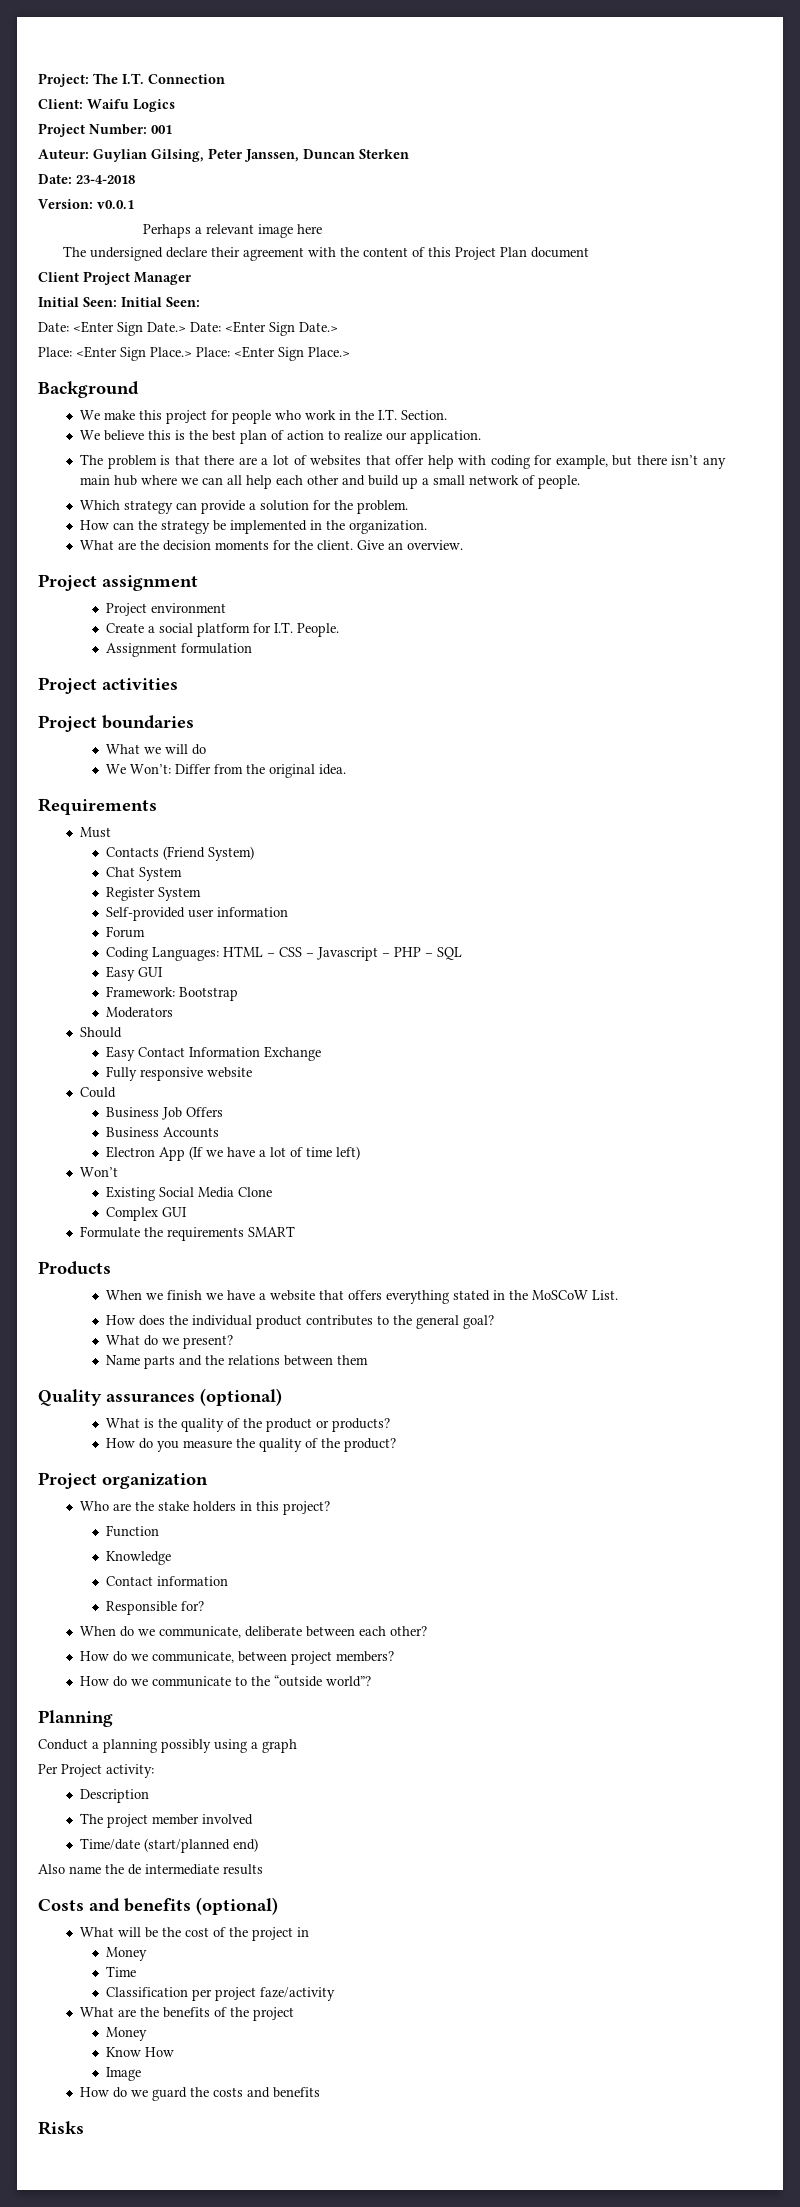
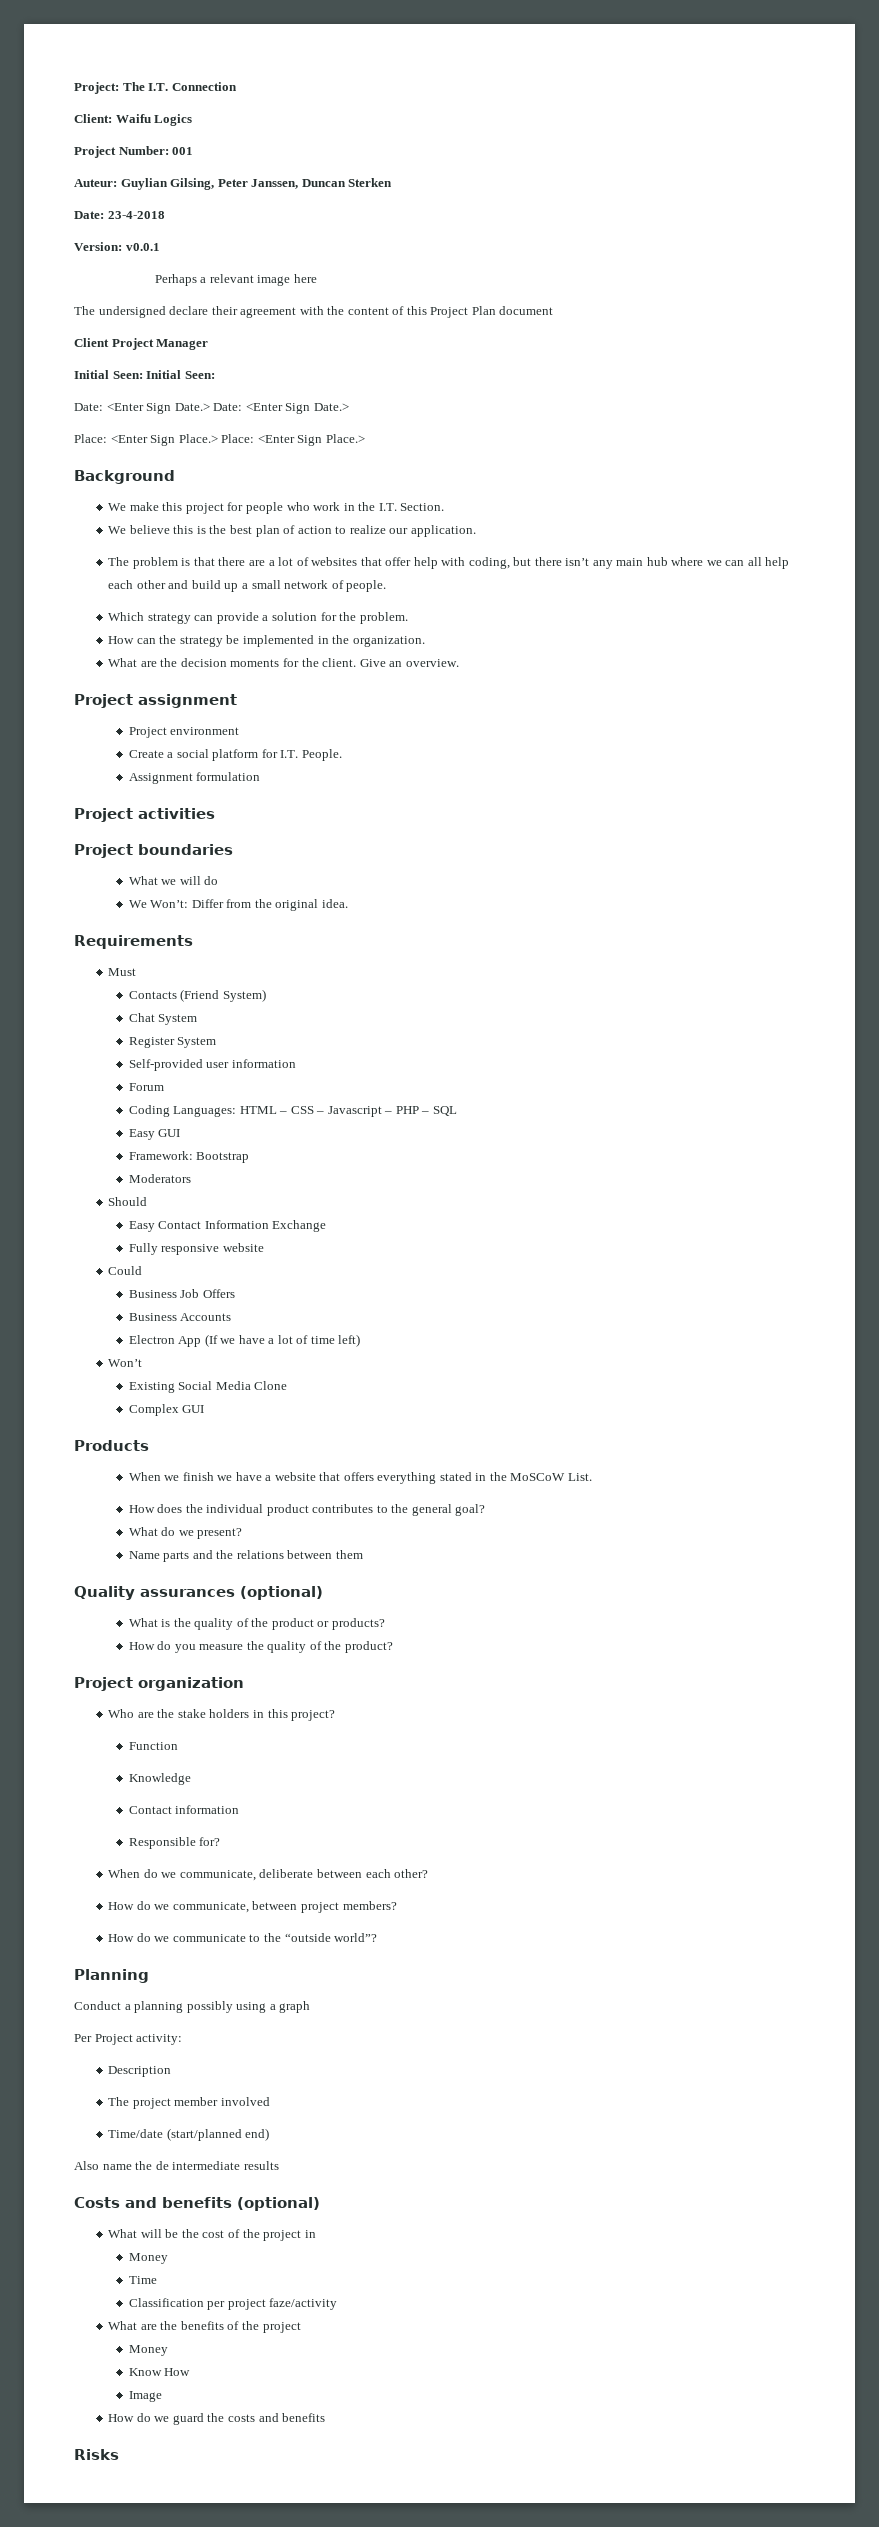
- The problem is that there are a lot of websites that offer help with coding for example, but there isn’t any main hub where we can all help each other and build up a small network of people.
+ The problem is that there are a lot of websites that offer help with coding, but there isn’t any main hub where we can all help each other and build up a small network of people.
- Formulate the requirements SMART

